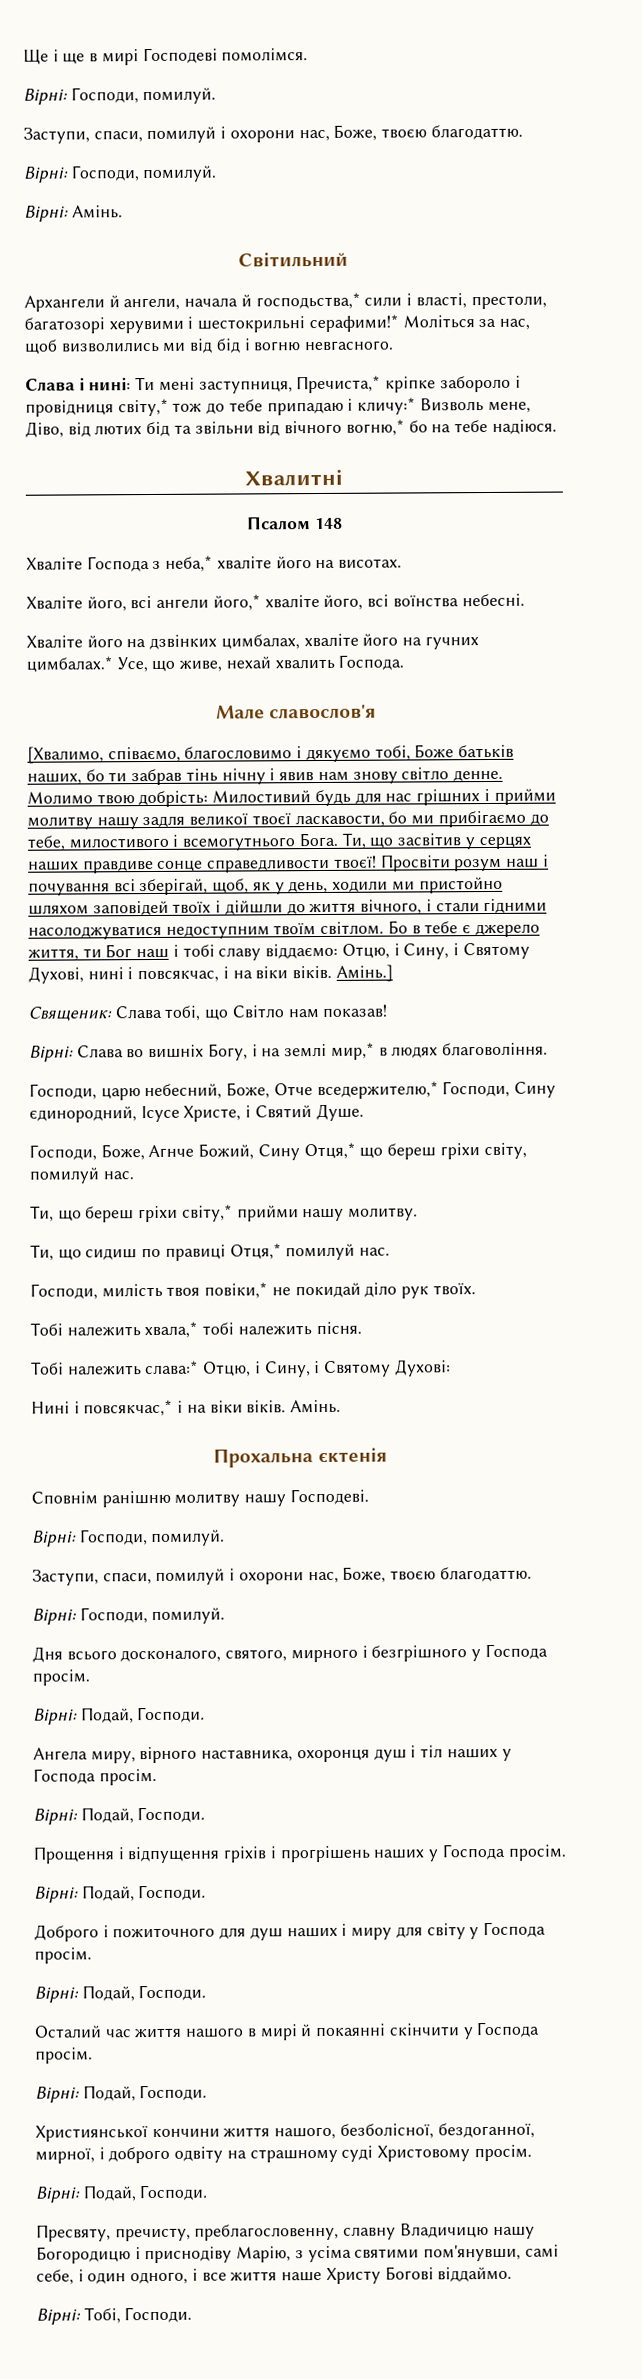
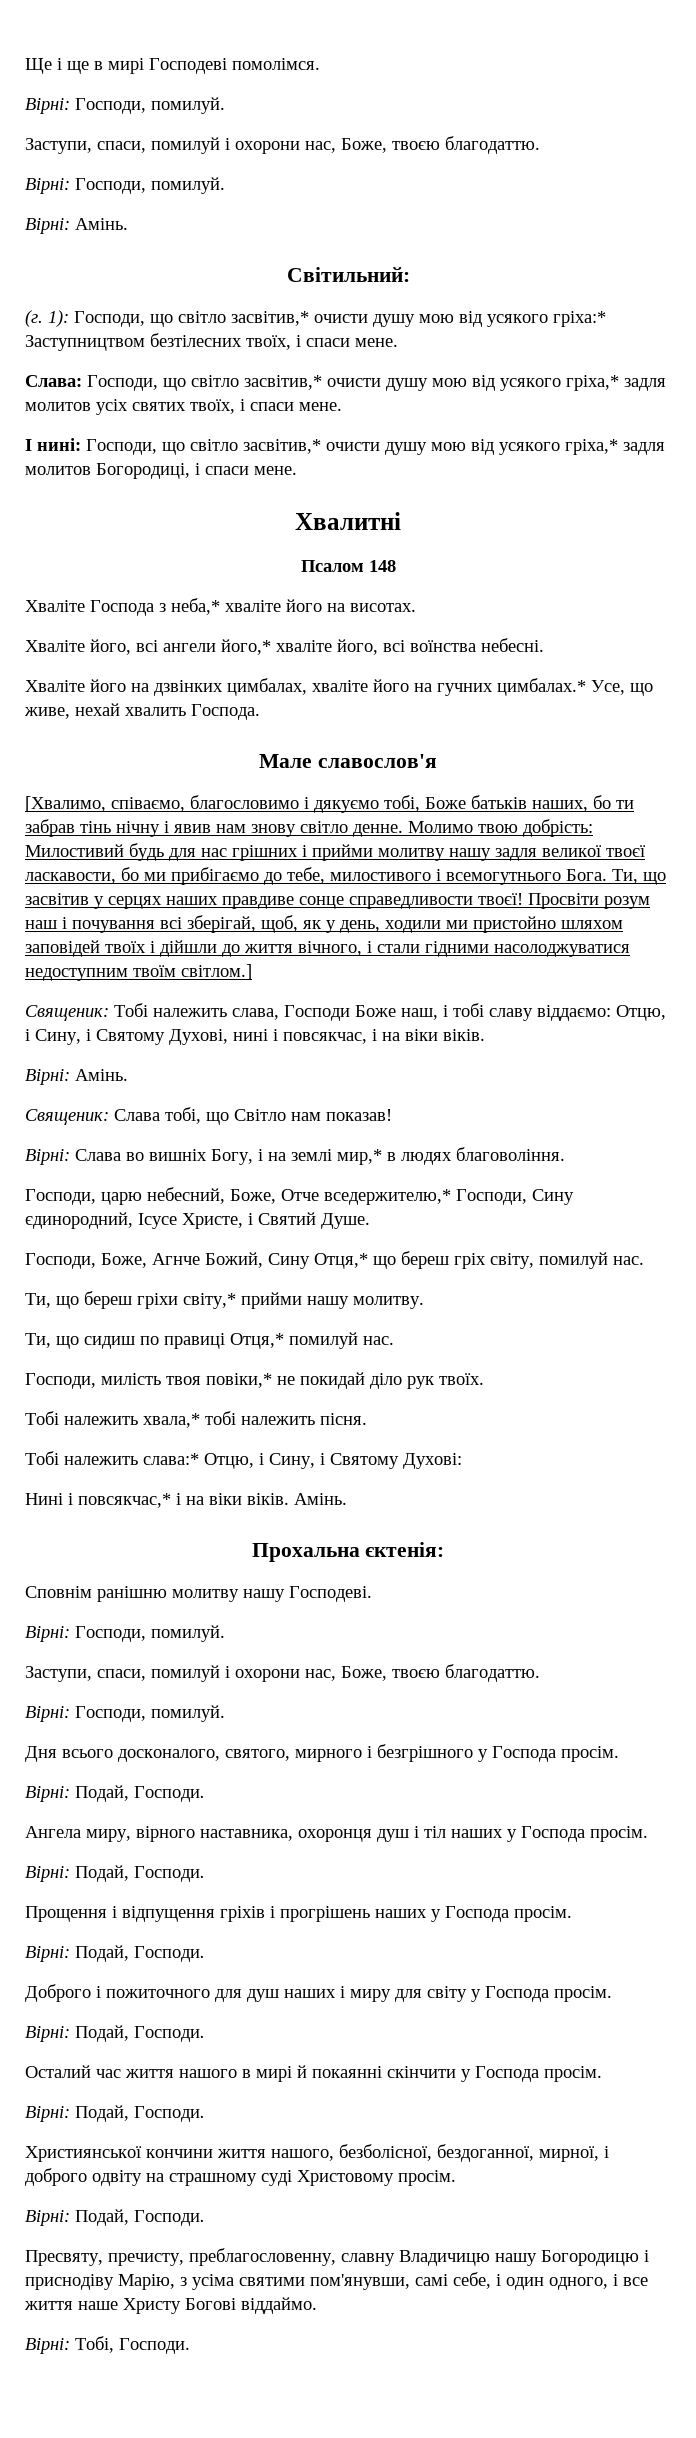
- Світильний
- Архангели й ангели, начала й господьства,* сили і власті, престоли, багатозорі херувими і шестокрильні серафими!* Моліться за нас, щоб визволились ми від бід і вогню невгасного.
- Слава і нині: Ти мені заступниця, Пречиста,* кріпке забороло і провідниця світу,* тож до тебе припадаю і кличу:* Визволь мене, Діво, від лютих бід та звільни від вічного вогню,* бо на тебе надіюся.
+ Світильний:
+ (г. 1): Господи, що світло засвітив,* очисти душу мою від усякого гріха:* Заступництвом безтілесних твоїх, і спаси мене.
+ Слава: Господи, що світло засвітив,* очисти душу мою від усякого гріха,* задля молитов усіх святих твоїх, і спаси мене.
+ І нині: Господи, що світло засвітив,* очисти душу мою від усякого гріха,* задля молитов Богородиці, і спаси мене.
- Просвіти розум наш і почування всі зберігай, щоб, як у день, ходили ми пристойно шляхом заповідей твоїх і дійшли до життя вічного, і стали гідними насолоджуватися недоступним твоїм світлом. Бо в тебе є джерело життя, ти Бог наш і тобі славу віддаємо: Отцю, і Сину, і Святому Духові, нині і повсякчас, і на віки віків. Амінь.]
+ Просвіти розум наш і почування всі зберігай, щоб, як у день, ходили ми пристойно шляхом заповідей твоїх і дійшли до життя вічного, і стали гідними насолоджуватися недоступним твоїм світлом.]
+ Священик: Тобі належить слава, Господи Боже наш, і тобі славу віддаємо: Отцю, і Сину, і Святому Духові, нині і повсякчас, і на віки віків.
+ Вірні: Амінь.
- Господи, Боже, Агнче Божий, Сину Отця,* що береш гріхи світу, помилуй нас.
+ Господи, Боже, Агнче Божий, Сину Отця,* що береш гріх світу, помилуй нас.
- Прохальна єктенія
+ Прохальна єктенія:

